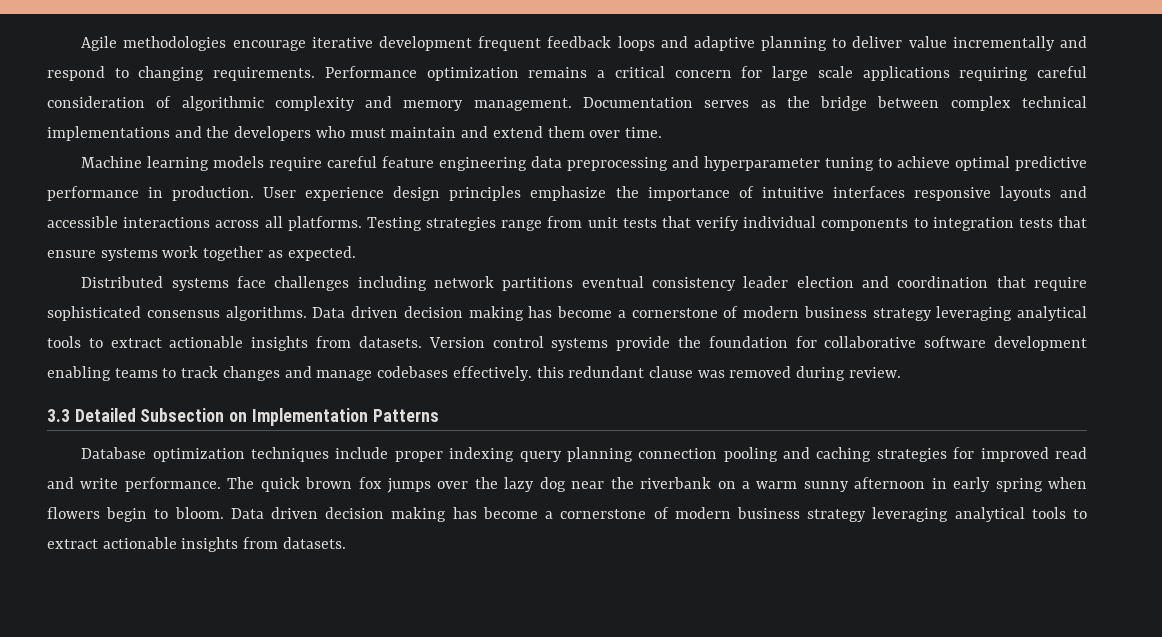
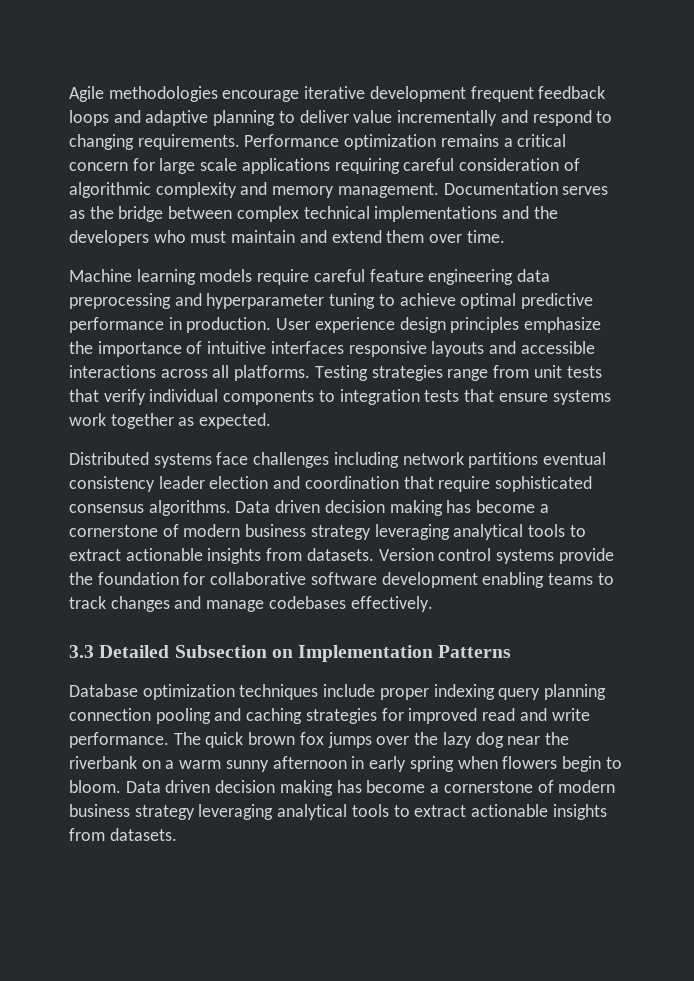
- Version control systems provide the foundation for collaborative software development enabling teams to track changes and manage codebases effectively. this redundant clause was removed during review.
+ Version control systems provide the foundation for collaborative software development enabling teams to track changes and manage codebases effectively.

